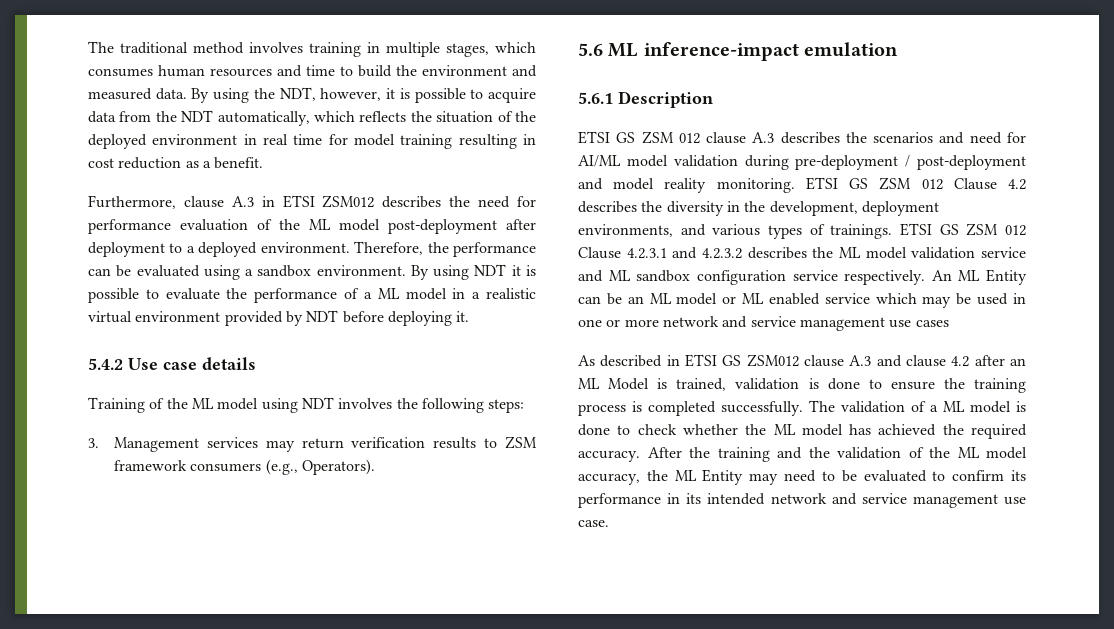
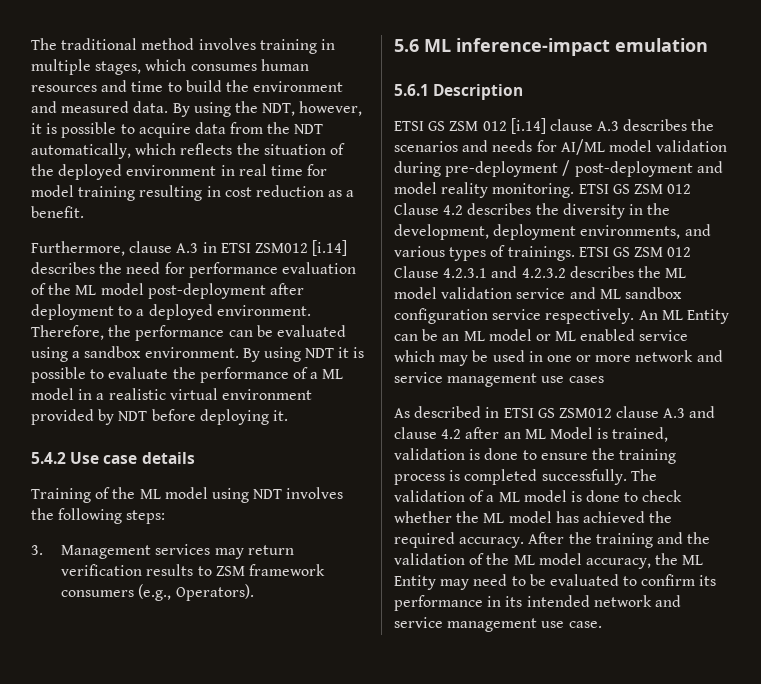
- Furthermore, clause A.3 in ETSI ZSM012 describes the need for performance evaluation of the ML model post-deployment after deployment to a deployed environment.
+ Furthermore, clause A.3 in ETSI ZSM012 [i.14] describes the need for performance evaluation of the ML model post-deployment after deployment to a deployed environment.
- ETSI GS ZSM 012 clause A.3 describes the scenarios and need for AI/ML model validation during pre-deployment / post-deployment and model reality monitoring.
+ ETSI GS ZSM 012 [i.14] clause A.3 describes the scenarios and needs for AI/ML model validation during pre-deployment / post-deployment and model reality monitoring.

